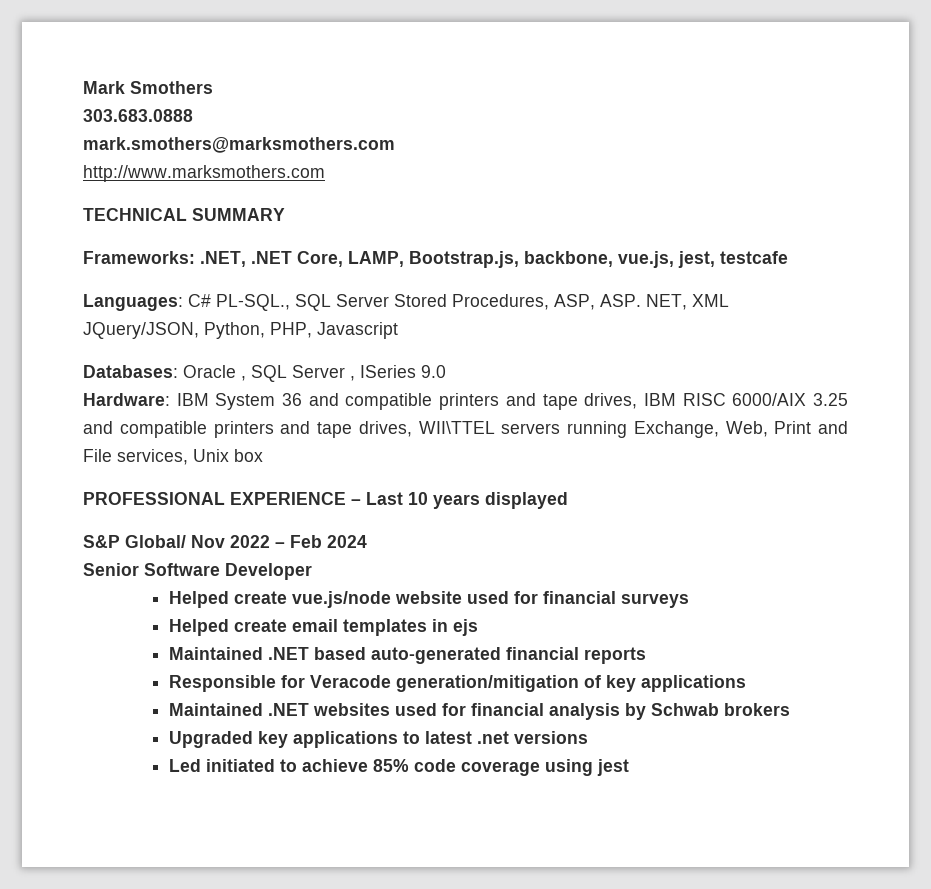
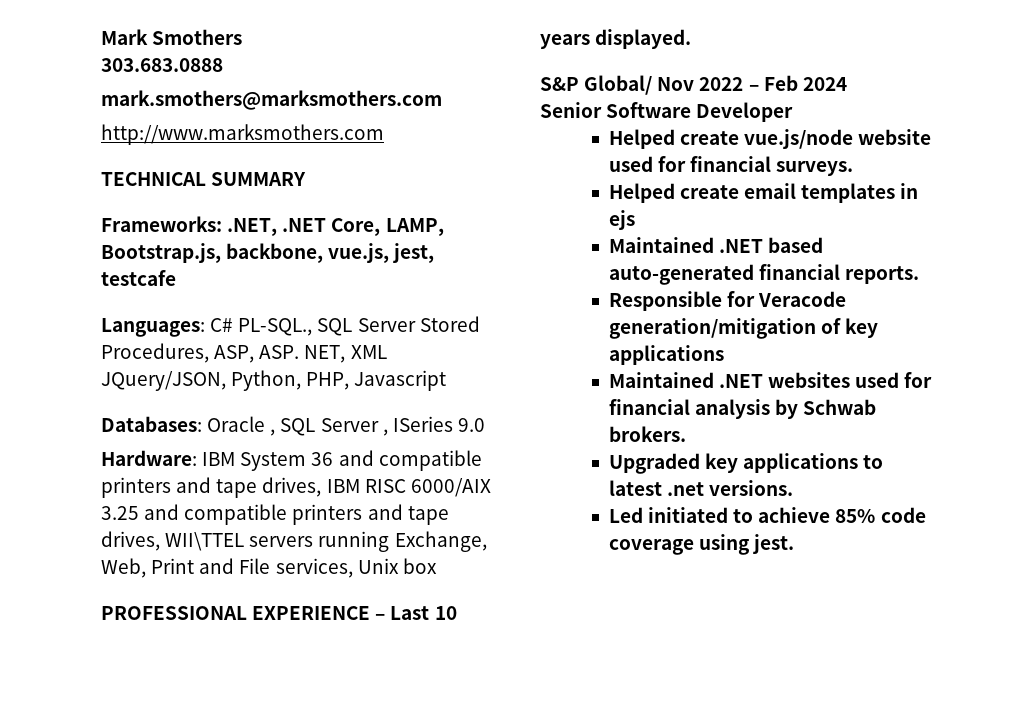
- PROFESSIONAL EXPERIENCE – Last 10 years displayed
+ PROFESSIONAL EXPERIENCE – Last 10 years displayed.
- Helped create vue.js/node website used for financial surveys
+ Helped create vue.js/node website used for financial surveys.
- Maintained .NET based auto-generated financial reports
+ Maintained .NET based auto-generated financial reports.
- Maintained .NET websites used for financial analysis by Schwab brokers
+ Maintained .NET websites used for financial analysis by Schwab brokers.
- Upgraded key applications to latest .net versions
+ Upgraded key applications to latest .net versions.
- Led initiated to achieve 85% code coverage using jest
+ Led initiated to achieve 85% code coverage using jest.

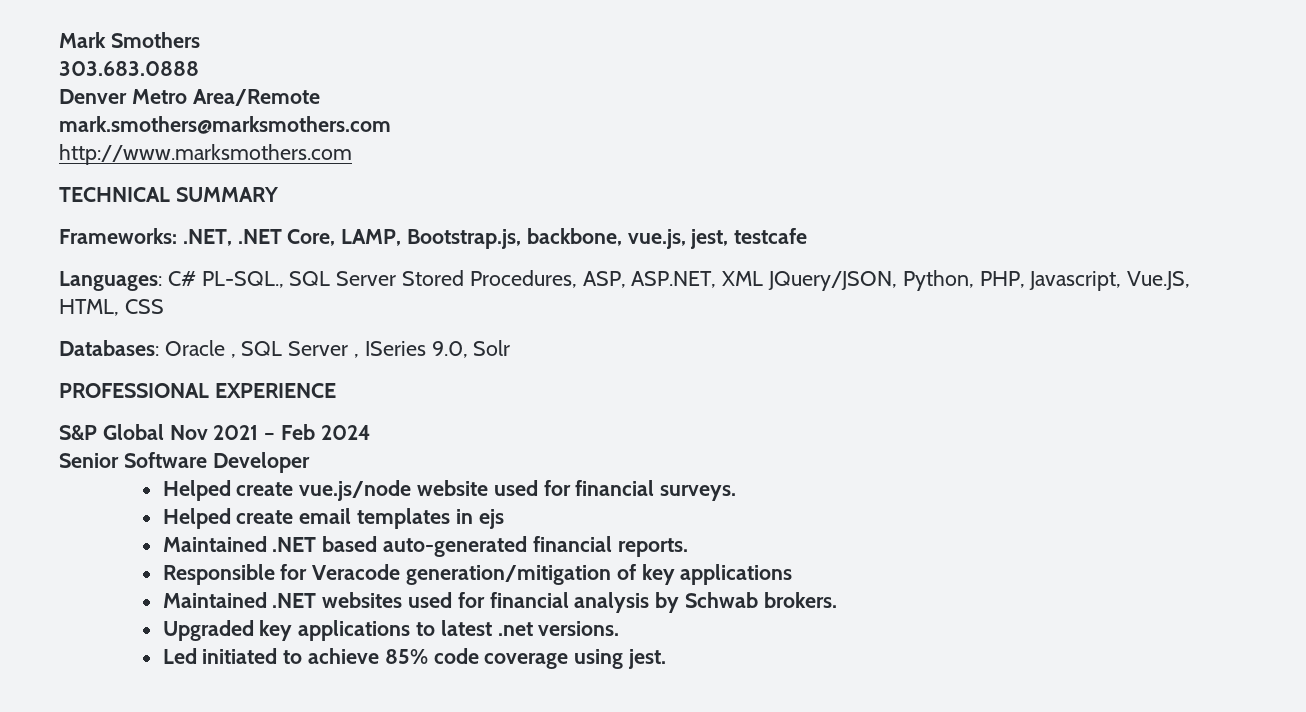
+ Denver Metro Area/Remote
- Languages: C# PL-SQL., SQL Server Stored Procedures, ASP, ASP. NET, XML JQuery/JSON, Python, PHP, Javascript
+ Languages: C# PL-SQL., SQL Server Stored Procedures, ASP, ASP.NET, XML JQuery/JSON, Python, PHP, Javascript, Vue.JS, HTML, CSS
- Databases: Oracle , SQL Server , ISeries 9.0
- Hardware: IBM System 36 and compatible printers and tape drives, IBM RISC 6000/AIX 3.25 and compatible printers and tape drives, WII\TTEL servers running Exchange, Web, Print and File services, Unix box
- PROFESSIONAL EXPERIENCE – Last 10 years displayed.
- S&P Global/ Nov 2022 – Feb 2024
+ Databases: Oracle , SQL Server , ISeries 9.0, Solr
+ PROFESSIONAL EXPERIENCE
+ S&P Global Nov 2021 – Feb 2024

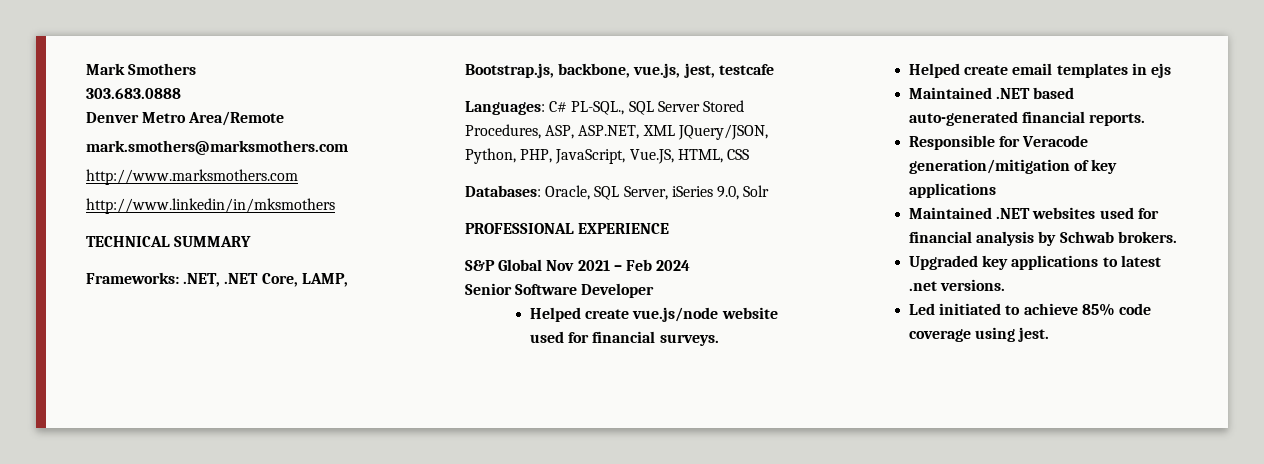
+ http://www.linkedin/in/mksmothers
- Languages: C# PL-SQL., SQL Server Stored Procedures, ASP, ASP.NET, XML JQuery/JSON, Python, PHP, Javascript, Vue.JS, HTML, CSS
+ Languages: C# PL-SQL., SQL Server Stored Procedures, ASP, ASP.NET, XML JQuery/JSON, Python, PHP, JavaScript, Vue.JS, HTML, CSS
- Databases: Oracle , SQL Server , ISeries 9.0, Solr
+ Databases: Oracle, SQL Server, iSeries 9.0, Solr

